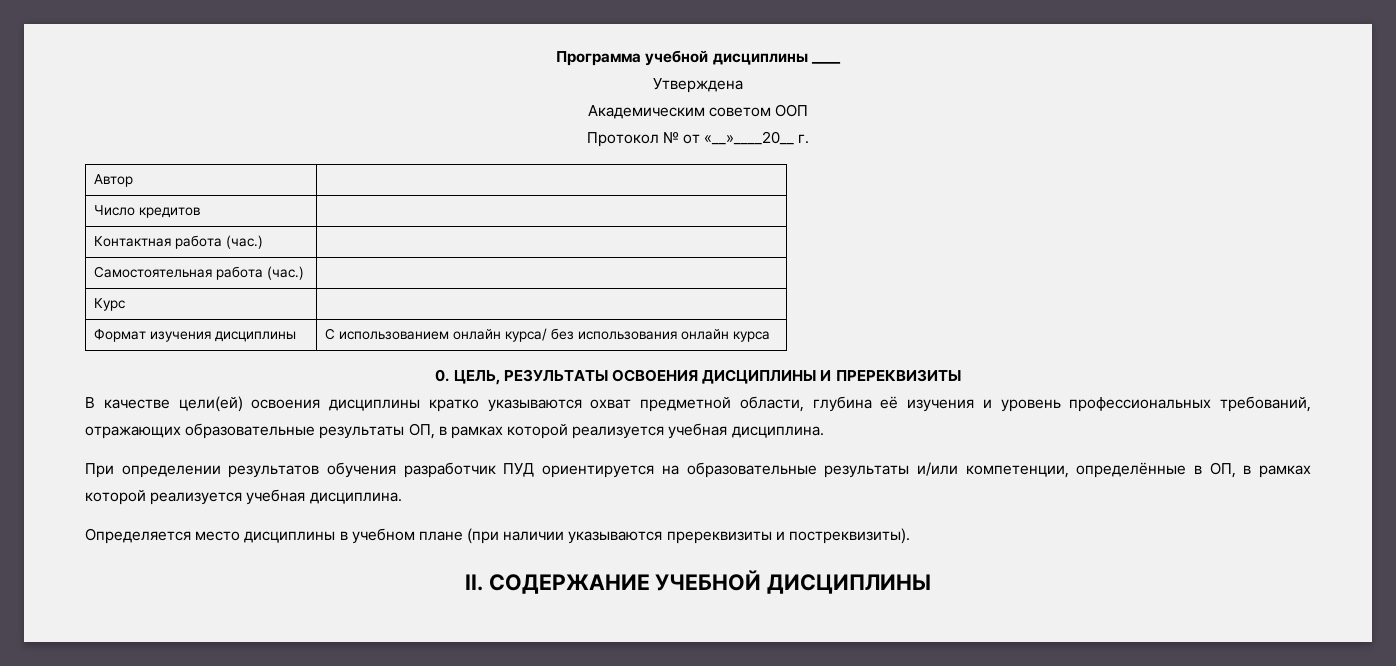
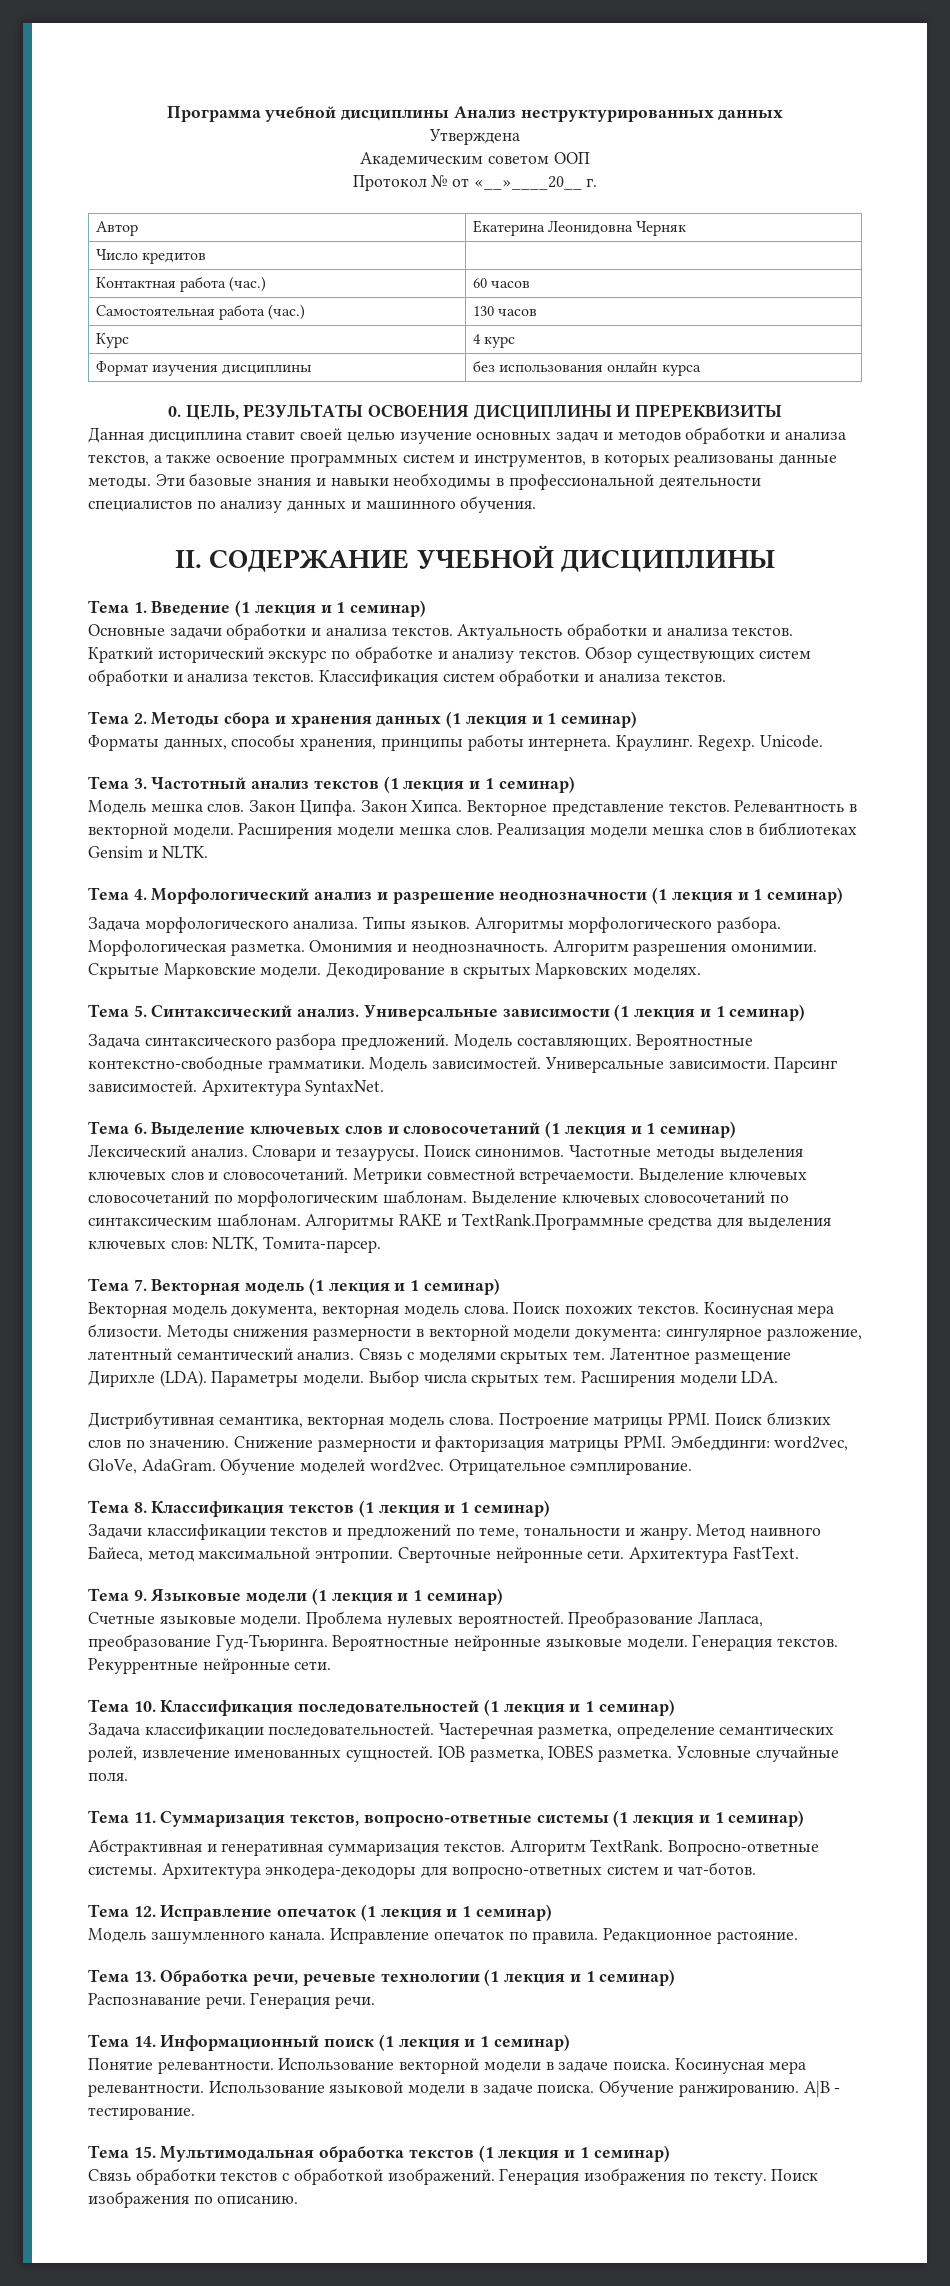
- Программа учебной дисциплины ____
+ Программа учебной дисциплины Анализ неструктурированных данных
- Автор |
+ Автор | Екатерина Леонидовна Черняк
- Контактная работа (час.) |
+ Контактная работа (час.) | 60 часов
- Самостоятельная работа (час.) |
+ Самостоятельная работа (час.) | 130 часов
- Курс |
+ Курс | 4 курс
- Формат изучения дисциплины | С использованием онлайн курса/ без использования онлайн курса
+ Формат изучения дисциплины | без использования онлайн курса
- В качестве цели(ей) освоения дисциплины кратко указываются охват предметной области, глубина её изучения и уровень профессиональных требований, отражающих образовательные результаты ОП, в рамках которой реализуется учебная дисциплина.
- При определении результатов обучения разработчик ПУД ориентируется на образовательные результаты и/или компетенции, определённые в ОП, в рамках которой реализуется учебная дисциплина.
- Определяется место дисциплины в учебном плане (при наличии указываются пререквизиты и постреквизиты).
+ Данная дисциплина ставит своей целью изучение основных задач и методов обработки и анализа текстов, а также освоение программных систем и инструментов, в которых реализованы данные методы. Эти базовые знания и навыки необходимы в профессиональной деятельности специалистов по анализу данных и машинного обучения.
  II. СОДЕРЖАНИЕ УЧЕБНОЙ ДИСЦИПЛИНЫ
+ Тема 1. Введение (1 лекция и 1 семинар)
+ Основные задачи обработки и анализа текстов. Актуальность обработки и анализа текстов. Краткий исторический экскурс по обработке и анализу текстов. Обзор существующих систем обработки и анализа текстов. Классификация систем обработки и анализа текстов.
+ Тема 2. Методы сбора и хранения данных (1 лекция и 1 семинар)
+ Форматы данных, способы хранения, принципы работы интернета. Краулинг. Regexp. Unicode.
+ Тема 3. Частотный анализ текстов (1 лекция и 1 семинар)
+ Модель мешка слов. Закон Ципфа. Закон Хипса. Векторное представление текстов. Релевантность в векторной модели. Расширения модели мешка слов. Реализация модели мешка слов в библиотеках Gensim и NLTK.
+ Тема 4. Морфологический анализ и разрешение неоднозначности (1 лекция и 1 семинар)
+ Задача морфологического анализа. Типы языков. Алгоритмы морфологического разбора. Морфологическая разметка. Омонимия и неоднозначность. Алгоритм разрешения омонимии. Скрытые Марковские модели. Декодирование в скрытых Марковских моделях.
+ Тема 5. Синтаксический анализ. Универсальные зависимости (1 лекция и 1 семинар)
+ Задача синтаксического разбора предложений. Модель составляющих. Вероятностные контекстно-свободные грамматики. Модель зависимостей. Универсальные зависимости. Парсинг зависимостей. Архитектура SyntaxNet.
+ Тема 6. Выделение ключевых слов и словосочетаний (1 лекция и 1 семинар)
+ Лексический анализ. Словари и тезаурусы. Поиск синонимов. Частотные методы выделения ключевых слов и словосочетаний. Метрики совместной встречаемости. Выделение ключевых словосочетаний по морфологическим шаблонам. Выделение ключевых словосочетаний по синтаксическим шаблонам. Алгоритмы RAKE и TextRank.Программные средства для выделения ключевых слов: NLTK, Томита-парсер.
+ Тема 7. Векторная модель (1 лекция и 1 семинар)
+ Векторная модель документа, векторная модель слова. Поиск похожих текстов. Косинусная мера близости. Методы снижения размерности в векторной модели документа: сингулярное разложение, латентный семантический анализ. Связь с моделями скрытых тем. Латентное размещение Дирихле (LDA). Параметры модели. Выбор числа скрытых тем. Расширения модели LDA.
+ Дистрибутивная семантика, векторная модель слова. Построение матрицы PPMI. Поиск близких слов по значению. Снижение размерности и факторизация матрицы PPMI. Эмбеддинги: word2vec, GloVe, AdaGram. Обучение моделей word2vec. Отрицательное сэмплирование.
+ Тема 8. Классификация текстов (1 лекция и 1 семинар)
+ Задачи классификации текстов и предложений по теме, тональности и жанру. Метод наивного Байеса, метод максимальной энтропии. Сверточные нейронные сети. Архитектура FastText.
+ Тема 9. Языковые модели (1 лекция и 1 семинар)
+ Счетные языковые модели. Проблема нулевых вероятностей. Преобразование Лапласа, преобразование Гуд-Тьюринга. Вероятностные нейронные языковые модели. Генерация текстов. Рекуррентные нейронные сети.
+ Тема 10. Классификация последовательностей (1 лекция и 1 семинар)
+ Задача классификации последовательностей. Частеречная разметка, определение семантических ролей, извлечение именованных сущностей. IOB разметка, IOBES разметка. Условные случайные поля.
+ Тема 11. Суммаризация текстов, вопросно-ответные системы (1 лекция и 1 семинар)
+ Абстрактивная и генеративная суммаризация текстов. Алгоритм TextRank. Вопросно-ответные системы. Архитектура энкодера-декодоры для вопросно-ответных систем и чат-ботов.
+ Тема 12. Исправление опечаток (1 лекция и 1 семинар)
+ Модель зашумленного канала. Исправление опечаток по правила. Редакционное растояние.
+ Тема 13. Обработка речи, речевые технологии (1 лекция и 1 семинар)
+ Распознавание речи. Генерация речи.
+ Тема 14. Информационный поиск (1 лекция и 1 семинар)
+ Понятие релевантности. Использование векторной модели в задаче поиска. Косинусная мера релевантности. Использование языковой модели в задаче поиска. Обучение ранжированию. A|B - тестирование.
+ Тема 15. Мультимодальная обработка текстов (1 лекция и 1 семинар)
+ Связь обработки текстов с обработкой изображений. Генерация изображения по тексту. Поиск изображения по описанию.

